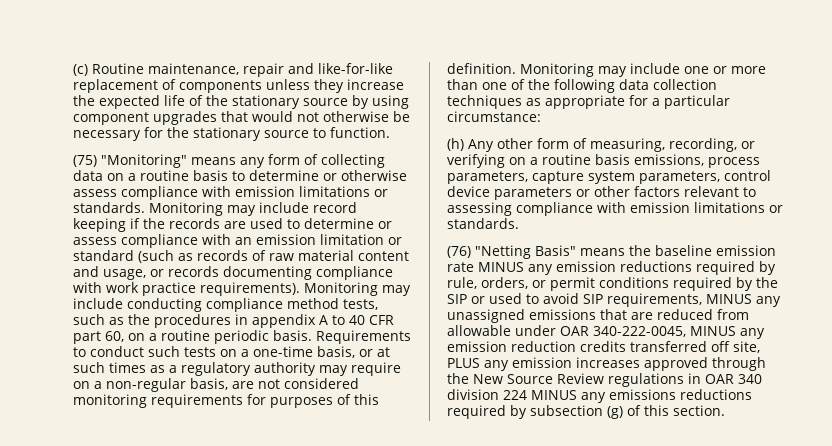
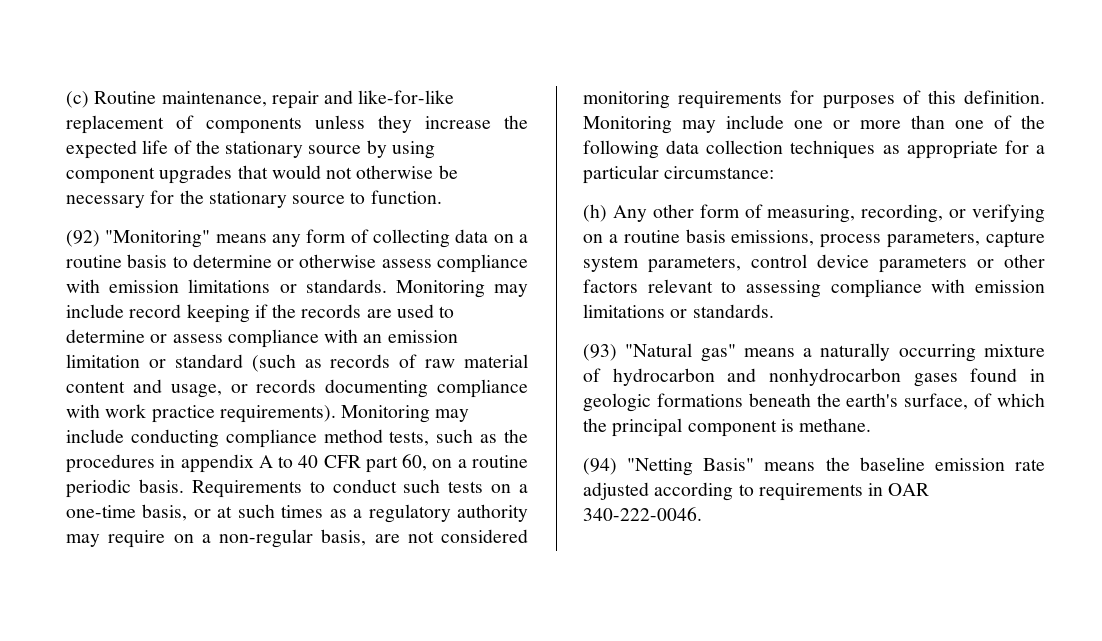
- (75) "Monitoring" means any form of collecting data on a routine basis to determine or otherwise assess compliance with emission limitations or standards.
+ (92) "Monitoring" means any form of collecting data on a routine basis to determine or otherwise assess compliance with emission limitations or standards.
- (76) "Netting Basis" means the baseline emission rate MINUS any emission reductions required by rule, orders, or permit conditions required by the SIP or used to avoid SIP requirements, MINUS any unassigned emissions that are reduced from allowable under OAR 340-222-0045, MINUS any emission reduction credits transferred off site, PLUS any emission increases approved through the New Source Review regulations in OAR 340 division 224 MINUS any emissions reductions required by subsection (g) of this section.
+ (93) "Natural gas" means a naturally occurring mixture of hydrocarbon and nonhydrocarbon gases found in geologic formations beneath the earth's surface, of which the principal component is methane.
+ (94) "Netting Basis" means the baseline emission rate adjusted according to requirements in OAR 340-222-0046.

